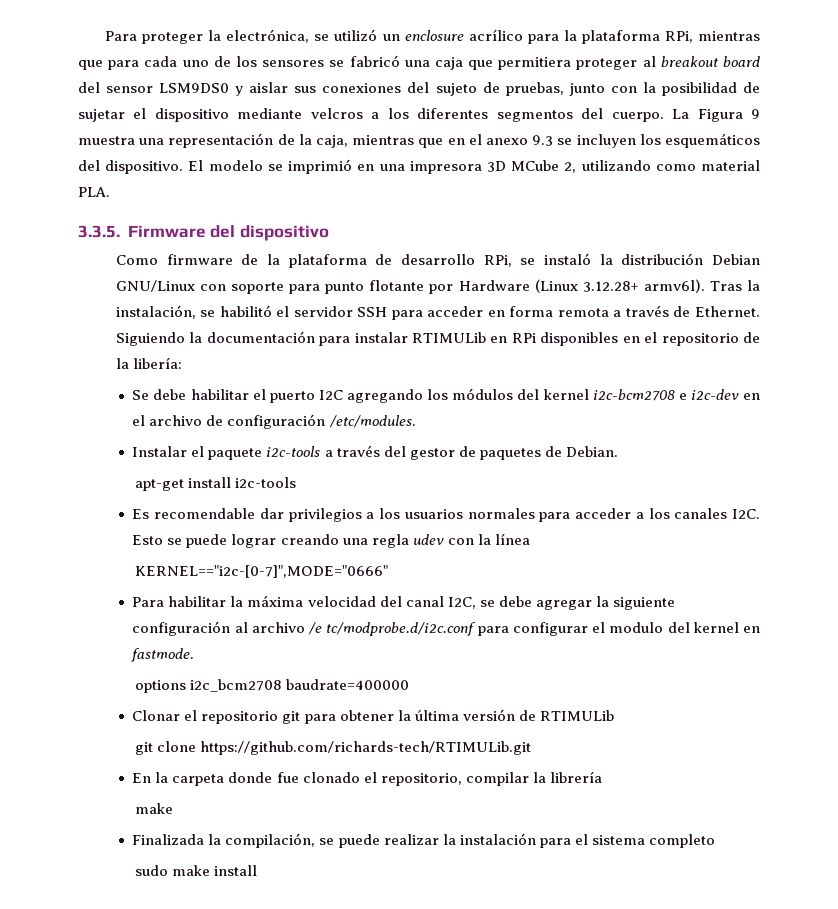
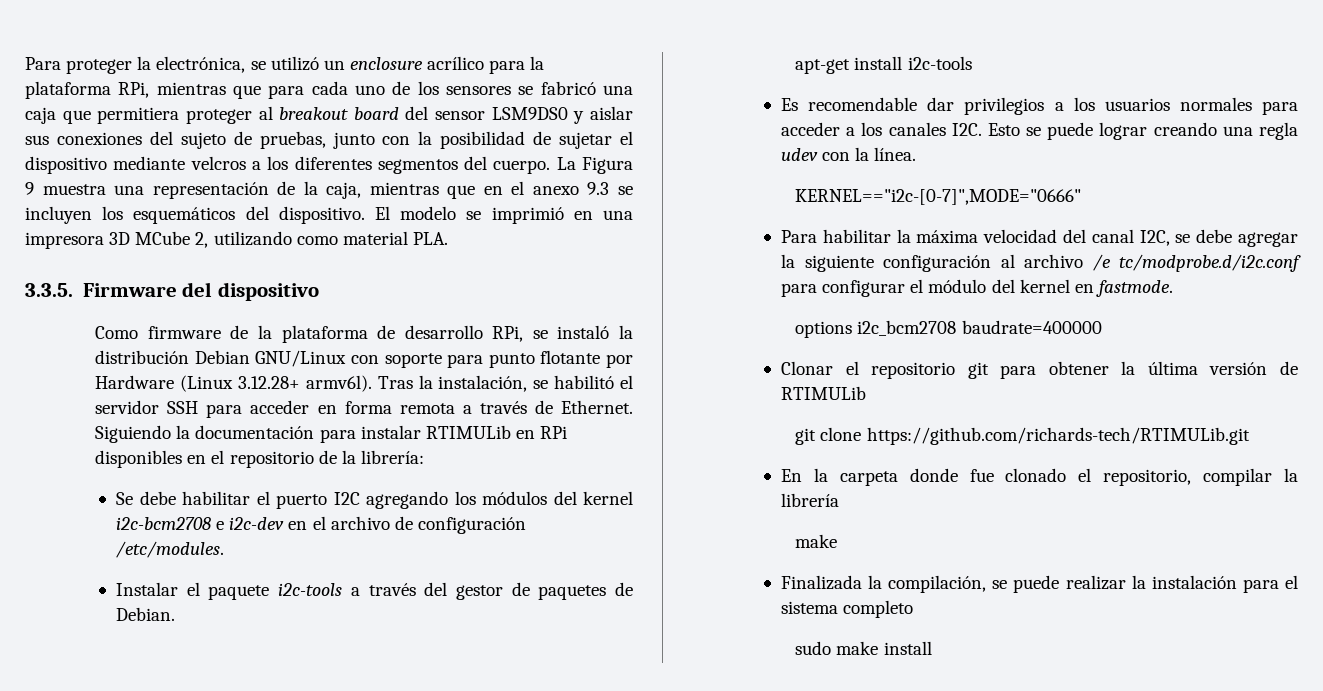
- Siguiendo la documentación para instalar RTIMULib en RPi disponibles en el repositorio de la libería:
+ Siguiendo la documentación para instalar RTIMULib en RPi disponibles en el repositorio de la librería:
- Es recomendable dar privilegios a los usuarios normales para acceder a los canales I2C. Esto se puede lograr creando una regla udev con la línea
+ Es recomendable dar privilegios a los usuarios normales para acceder a los canales I2C. Esto se puede lograr creando una regla udev con la línea.
- Para habilitar la máxima velocidad del canal I2C, se debe agregar la siguiente configuración al archivo /e tc/modprobe.d/i2c.conf para configurar el modulo del kernel en fastmode.
+ Para habilitar la máxima velocidad del canal I2C, se debe agregar la siguiente configuración al archivo /e tc/modprobe.d/i2c.conf para configurar el módulo del kernel en fastmode.

